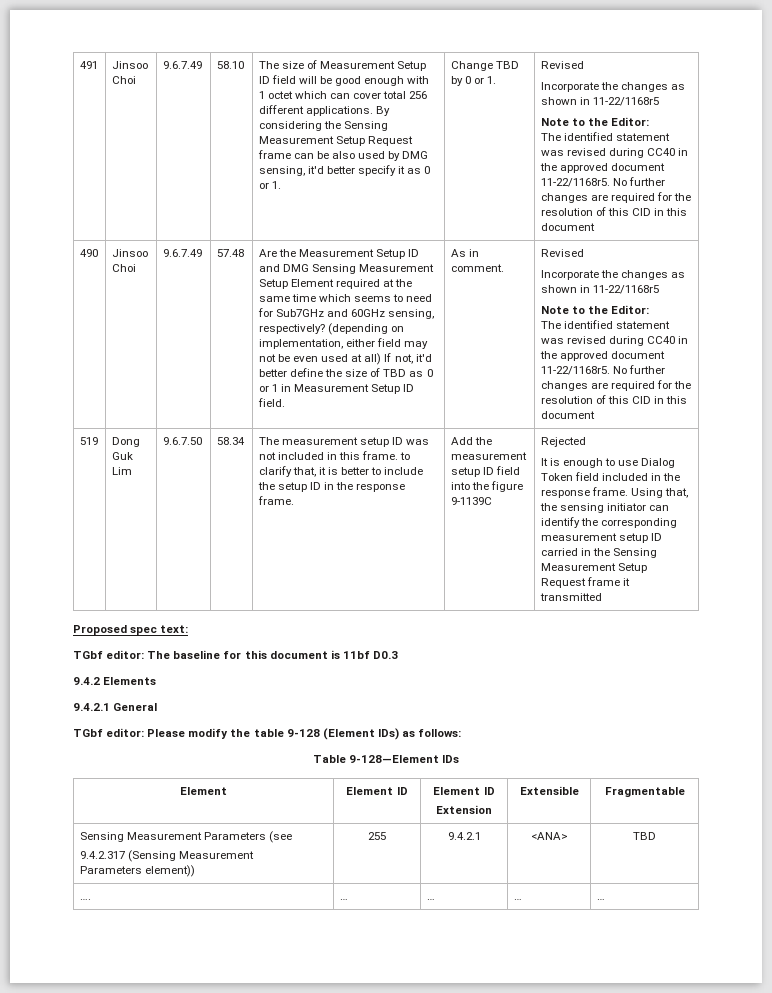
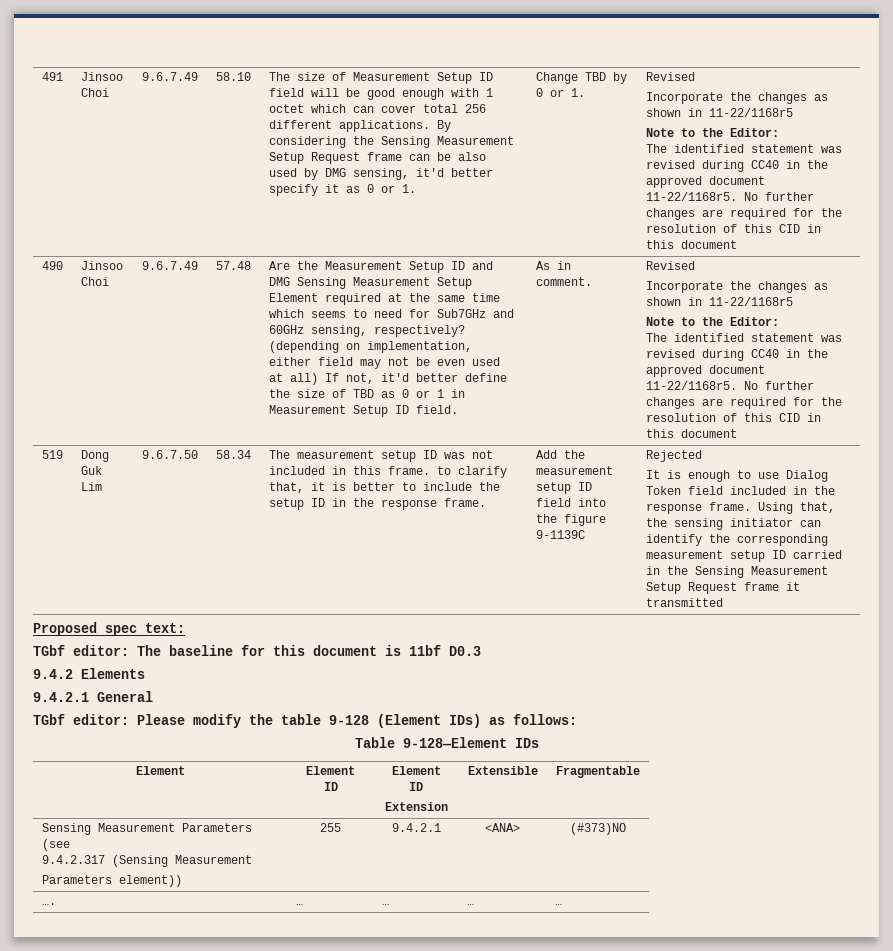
  Sensing Measurement Parameters (see
  9.4.2.317 (Sensing Measurement
- Parameters element)) | 255 | 9.4.2.1 | <ANA> | TBD
+ Parameters element)) | 255 | 9.4.2.1 | <ANA> | (#373)NO

